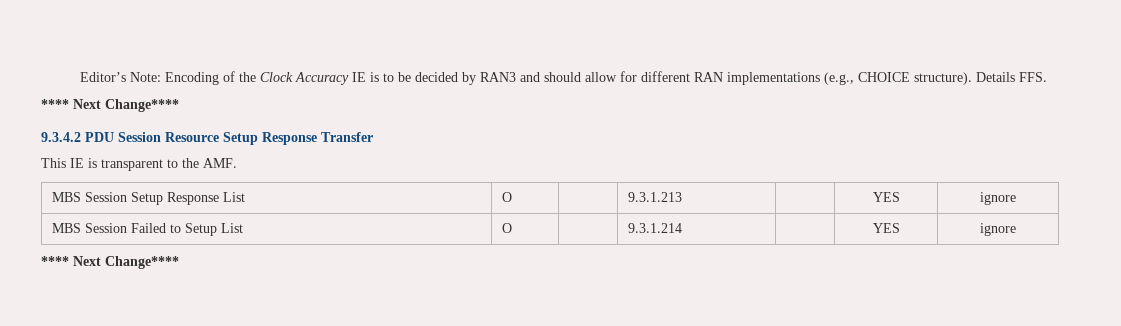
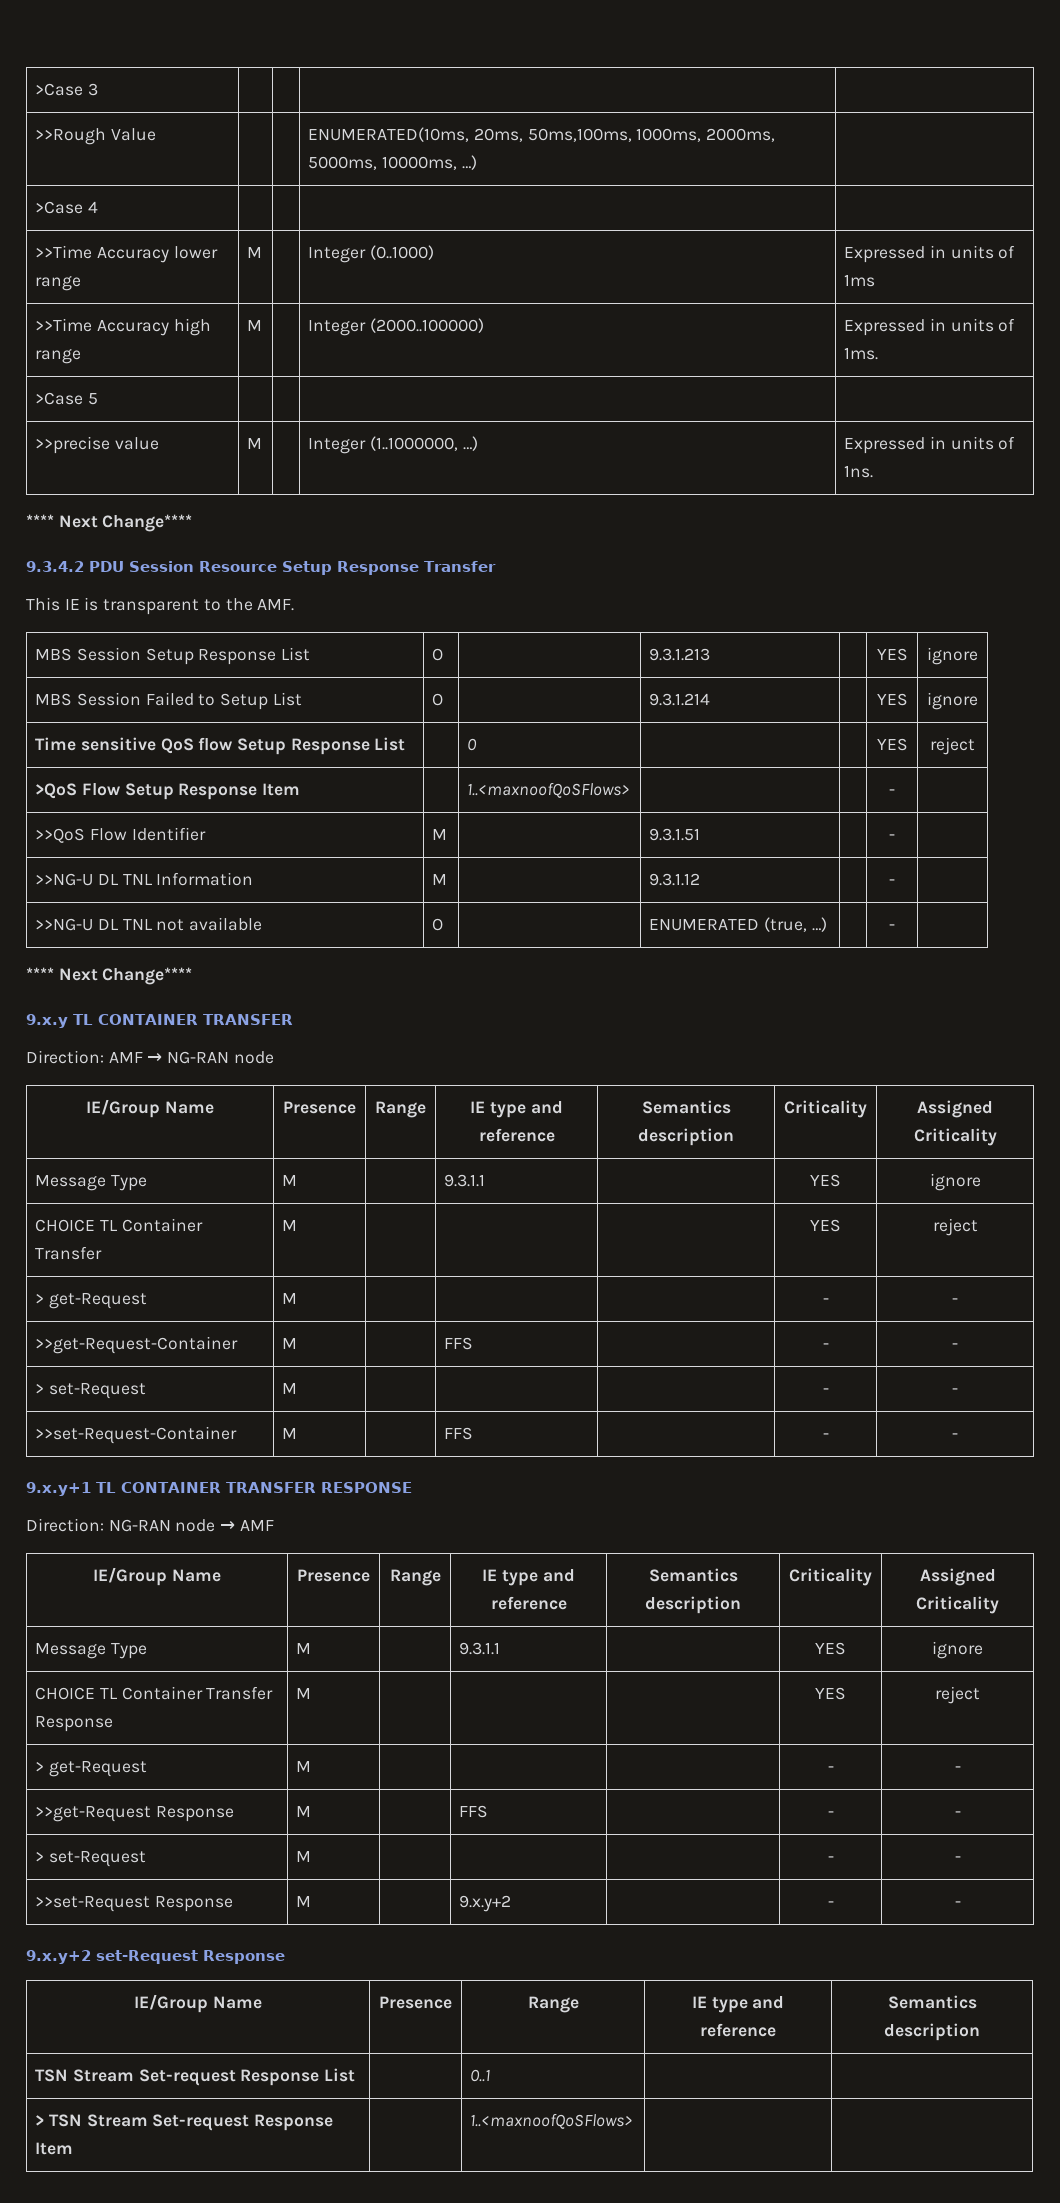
- Editor’s Note: Encoding of the Clock Accuracy IE is to be decided by RAN3 and should allow for different RAN implementations (e.g., CHOICE structure). Details FFS.
+ >Case 3 | | | |
+ >>Rough Value | | | ENUMERATED(10ms, 20ms, 50ms,100ms, 1000ms, 2000ms, 5000ms, 10000ms, …) |
+ >Case 4 | | | |
+ >>Time Accuracy lower range | M | | Integer (0..1000) | Expressed in units of 1ms
+ >>Time Accuracy high range | M | | Integer (2000..100000) | Expressed in units of 1ms.
+ >Case 5 | | | |
+ >>precise value | M | | Integer (1..1000000, …) | Expressed in units of 1ns.
  MBS Session Failed to Setup List | O | | 9.3.1.214 | | YES | ignore
+ Time sensitive QoS flow Setup Response List | | 0 | | | YES | reject
+ >QoS Flow Setup Response Item | | 1..<maxnoofQoSFlows> | | | - |
+ >>QoS Flow Identifier | M | | 9.3.1.51 | | - |
+ >>NG-U DL TNL Information | M | | 9.3.1.12 | | - |
+ >>NG-U DL TNL not available | O | | ENUMERATED (true, …) | | - |
  **** Next Change****
+ 9.x.y TL CONTAINER TRANSFER
+ Direction: AMF → NG-RAN node
+ IE/Group Name | Presence | Range | IE type and reference | Semantics description | Criticality | Assigned Criticality
+ Message Type | M | | 9.3.1.1 | | YES | ignore
+ CHOICE TL Container Transfer | M | | | | YES | reject
+ > get-Request | M | | | | - | -
+ >>get-Request-Container | M | | FFS | | - | -
+ > set-Request | M | | | | - | -
+ >>set-Request-Container | M | | FFS | | - | -
+ 9.x.y+1 TL CONTAINER TRANSFER RESPONSE
+ Direction: NG-RAN node → AMF
+ IE/Group Name | Presence | Range | IE type and reference | Semantics description | Criticality | Assigned Criticality
+ Message Type | M | | 9.3.1.1 | | YES | ignore
+ CHOICE TL Container Transfer Response | M | | | | YES | reject
+ > get-Request | M | | | | - | -
+ >>get-Request Response | M | | FFS | | - | -
+ > set-Request | M | | | | - | -
+ >>set-Request Response | M | | 9.x.y+2 | | - | -
+ 9.x.y+2 set-Request Response
+ IE/Group Name | Presence | Range | IE type and reference | Semantics description
+ TSN Stream Set-request Response List | | 0..1 | |
+ > TSN Stream Set-request Response Item | | 1..<maxnoofQoSFlows> | |

